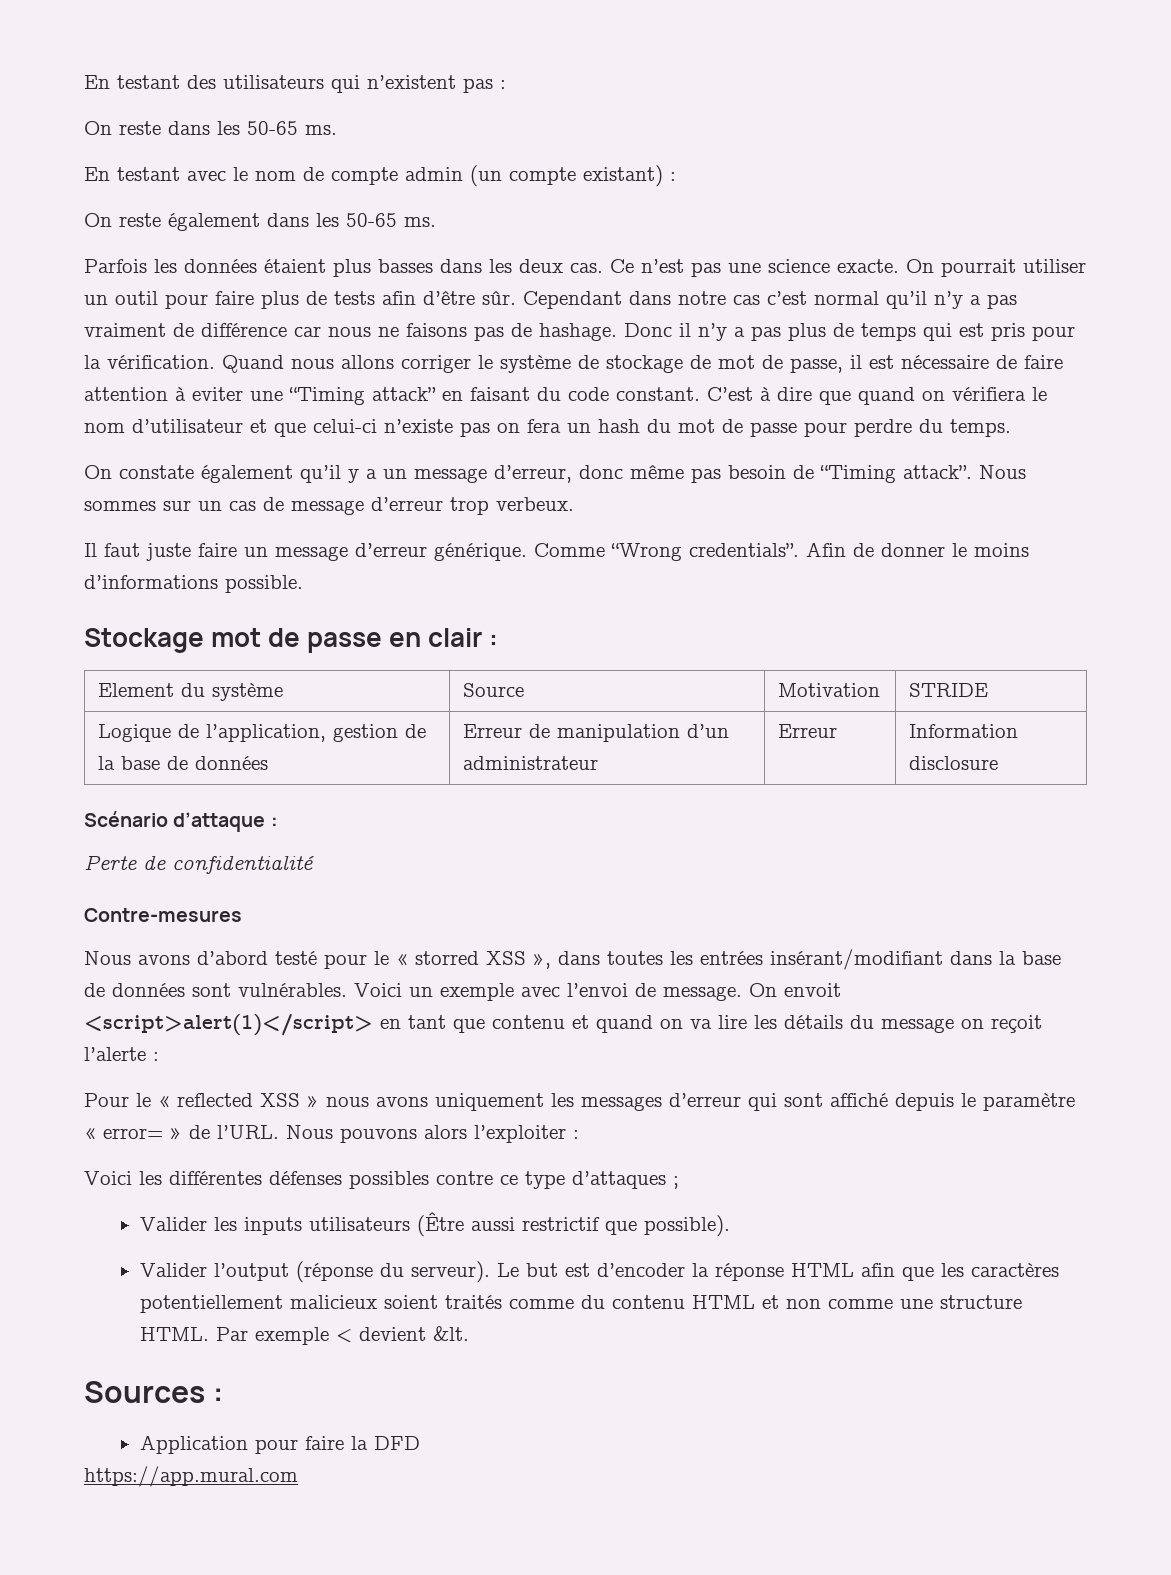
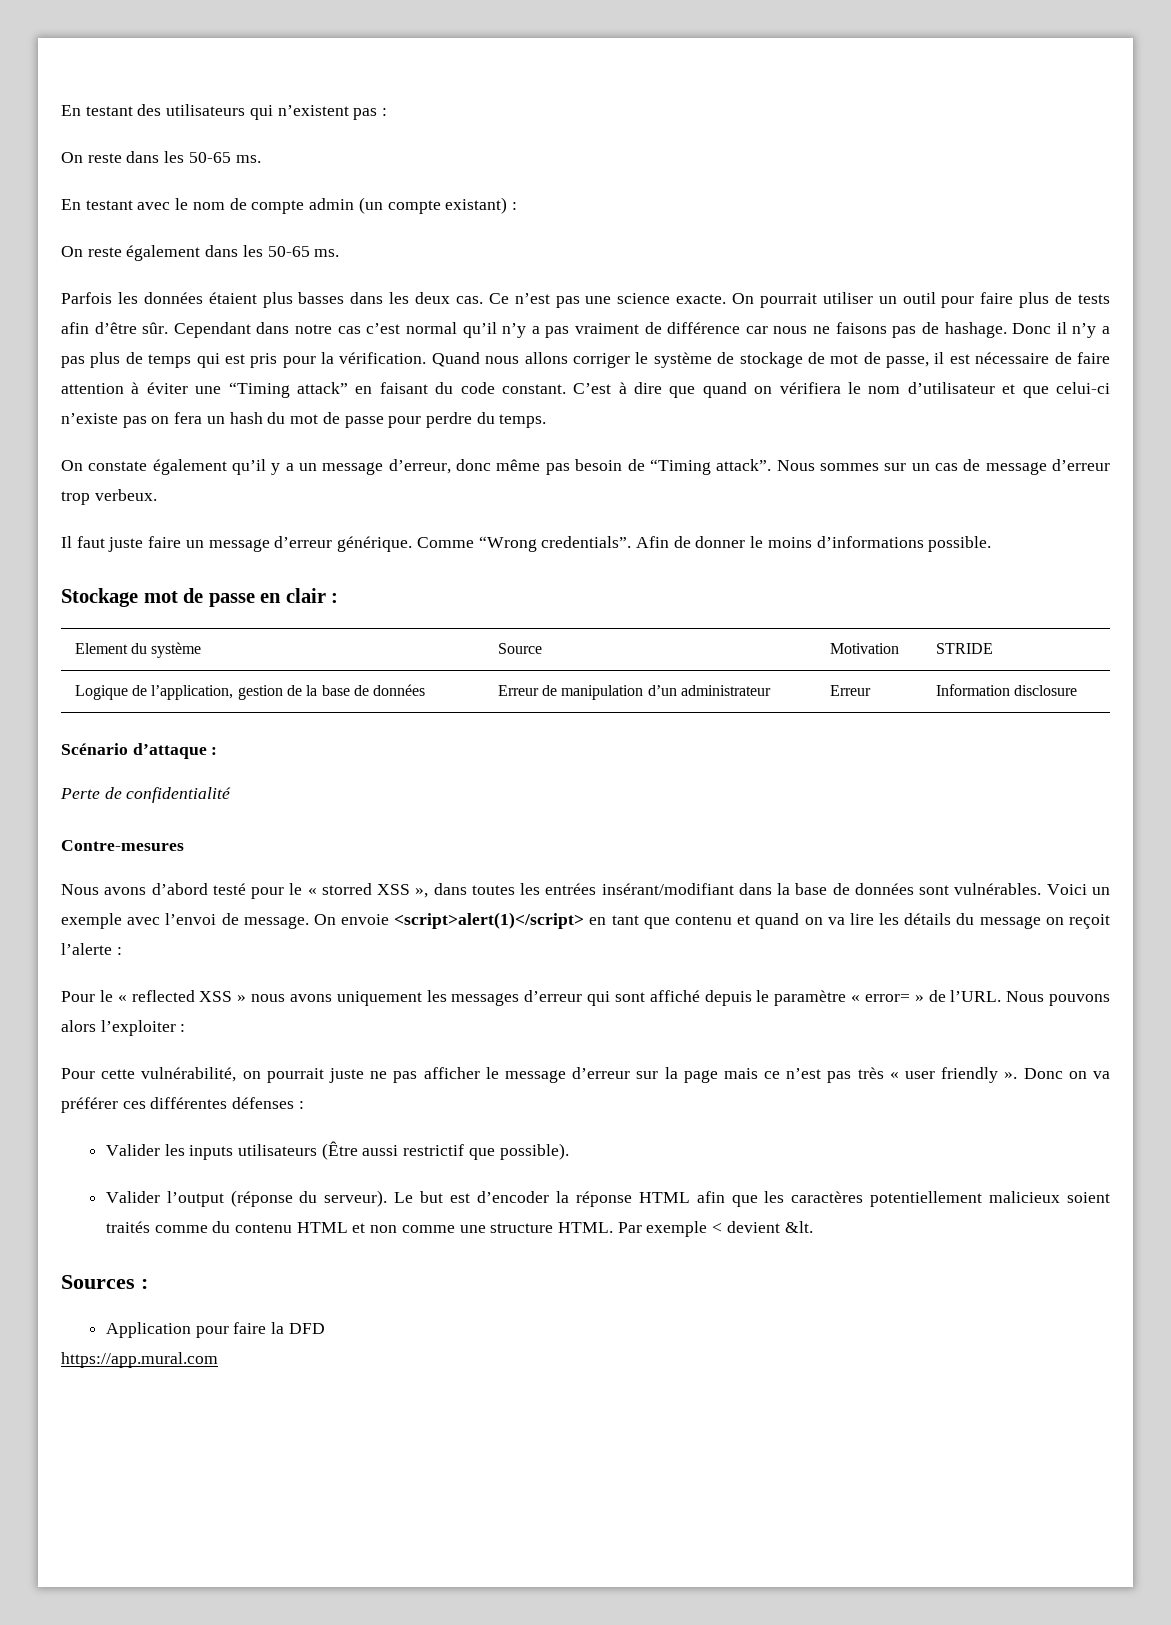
- Quand nous allons corriger le système de stockage de mot de passe, il est nécessaire de faire attention à eviter une “Timing attack” en faisant du code constant.
+ Quand nous allons corriger le système de stockage de mot de passe, il est nécessaire de faire attention à éviter une “Timing attack” en faisant du code constant.
- On envoit <script>alert(1)</script> en tant que contenu et quand on va lire les détails du message on reçoit l’alerte :
+ On envoie <script>alert(1)</script> en tant que contenu et quand on va lire les détails du message on reçoit l’alerte :
- Voici les différentes défenses possibles contre ce type d’attaques ;
+ Pour cette vulnérabilité, on pourrait juste ne pas afficher le message d’erreur sur la page mais ce n’est pas très « user friendly ». Donc on va préférer ces différentes défenses :

